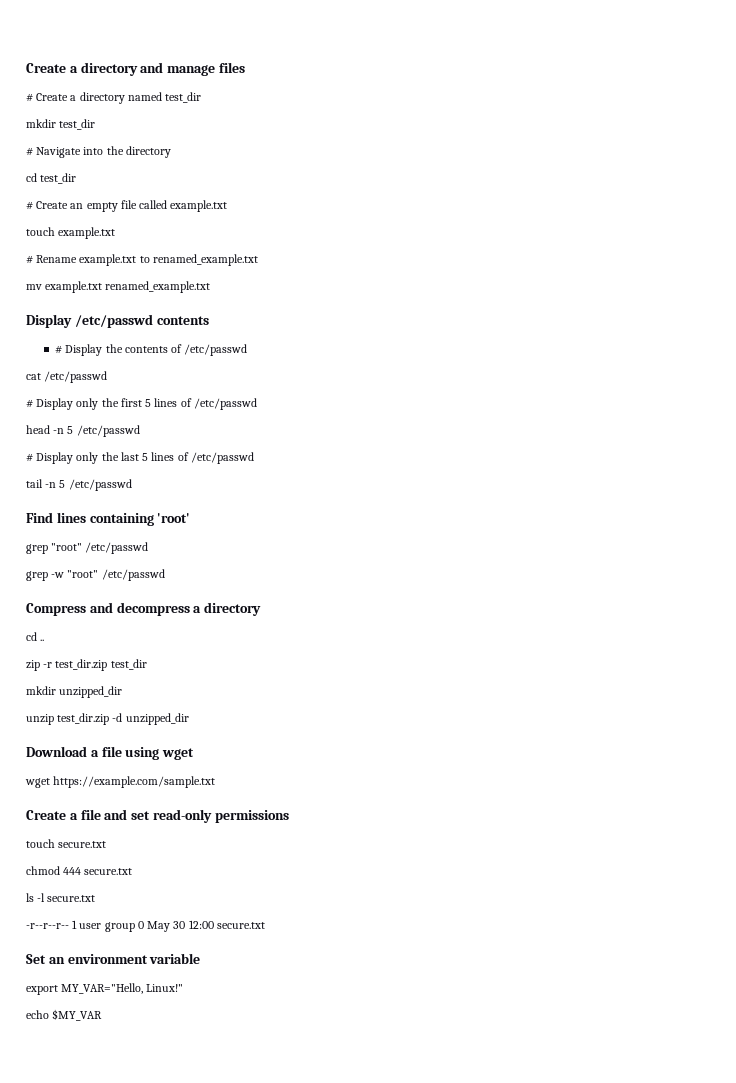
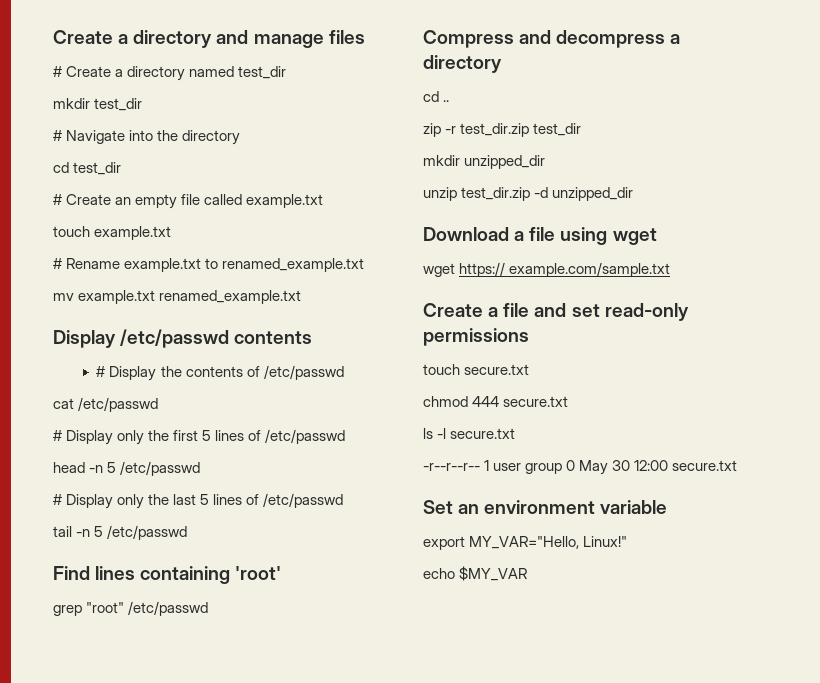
- grep -w "root" /etc/passwd
- wget https://example.com/sample.txt
+ wget https:// example.com/sample.txt

